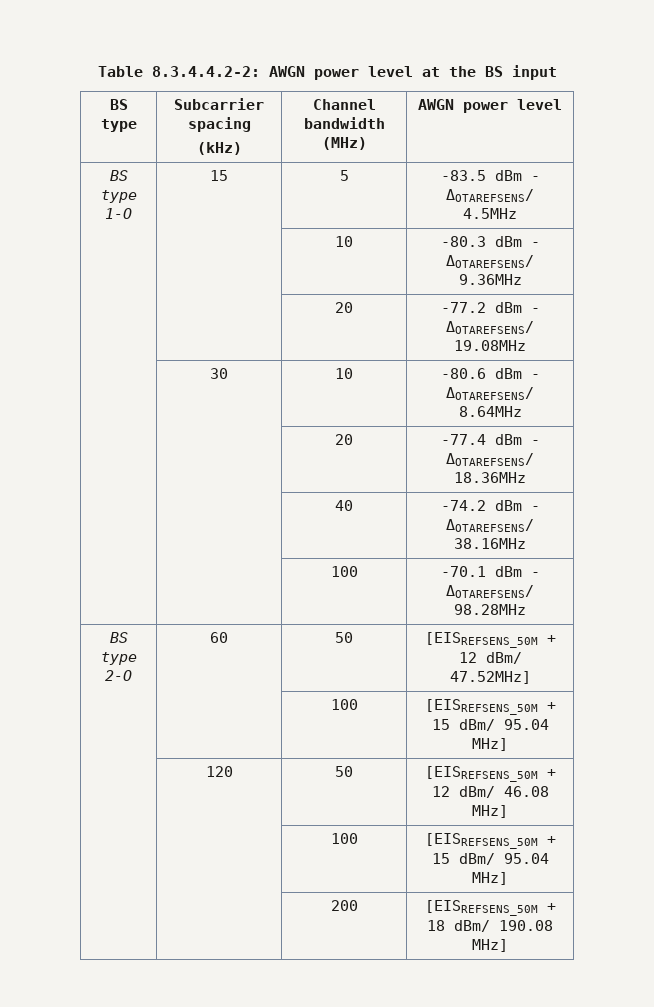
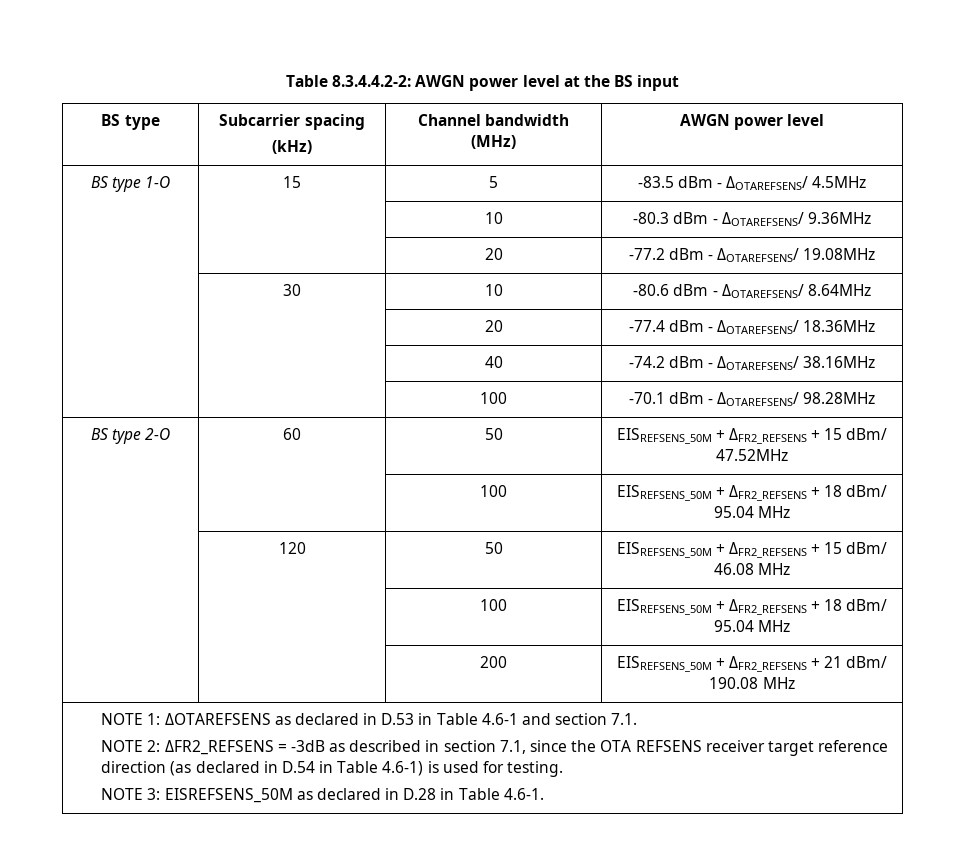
- BS type 2-O | 60 | 50 | [EISREFSENS_50M + 12 dBm/ 47.52MHz]
- | | 100 | [EISREFSENS_50M + 15 dBm/ 95.04 MHz]
+ BS type 2-O | 60 | 50 | EISREFSENS_50M + ΔFR2_REFSENS + 15 dBm/ 47.52MHz
+ | | 100 | EISREFSENS_50M + ΔFR2_REFSENS + 18 dBm/ 95.04 MHz
- | 120 | 50 | [EISREFSENS_50M + 12 dBm/ 46.08 MHz]
- | | 100 | [EISREFSENS_50M + 15 dBm/ 95.04 MHz]
+ | 120 | 50 | EISREFSENS_50M + ΔFR2_REFSENS + 15 dBm/ 46.08 MHz
+ | | 100 | EISREFSENS_50M + ΔFR2_REFSENS + 18 dBm/ 95.04 MHz
- | | 200 | [EISREFSENS_50M + 18 dBm/ 190.08 MHz]
+ | | 200 | EISREFSENS_50M + ΔFR2_REFSENS + 21 dBm/ 190.08 MHz
+ NOTE 1: ΔOTAREFSENS as declared in D.53 in Table 4.6-1 and section 7.1.
+ NOTE 2: ΔFR2_REFSENS = -3dB as described in section 7.1, since the OTA REFSENS receiver target reference direction (as declared in D.54 in Table 4.6-1) is used for testing.
+ NOTE 3: EISREFSENS_50M as declared in D.28 in Table 4.6-1.

